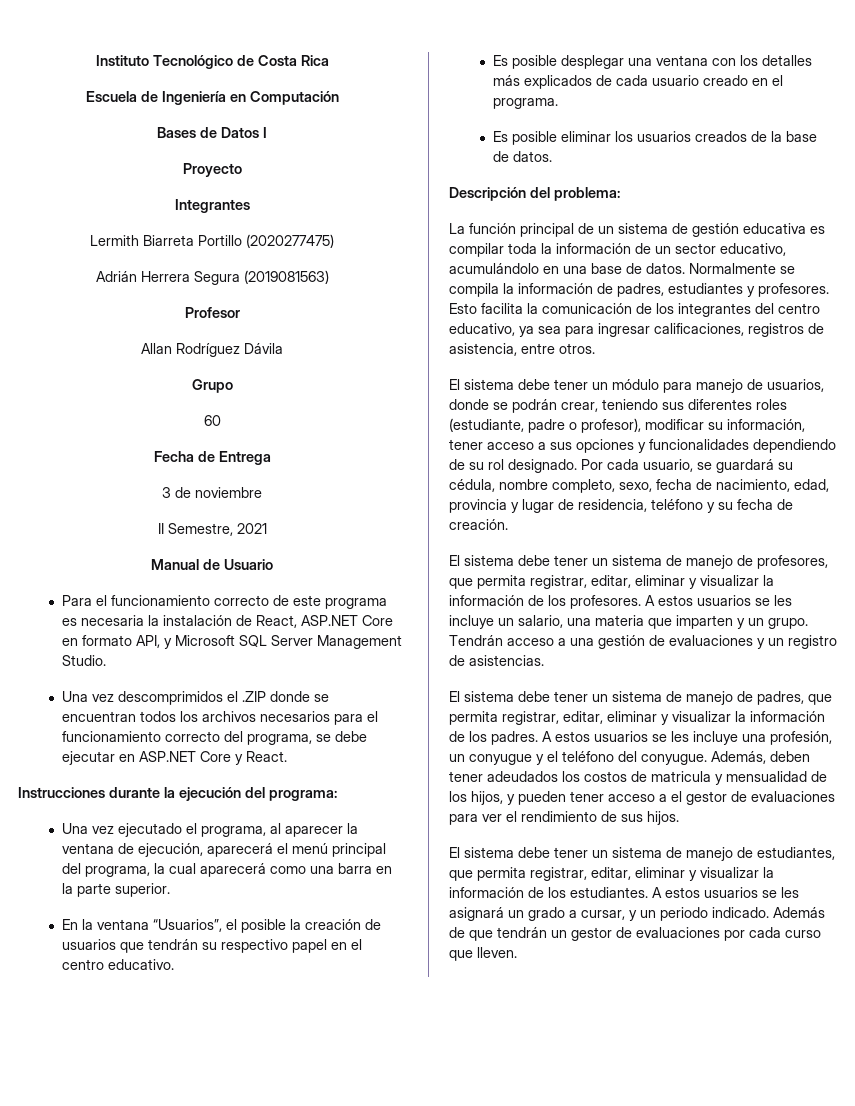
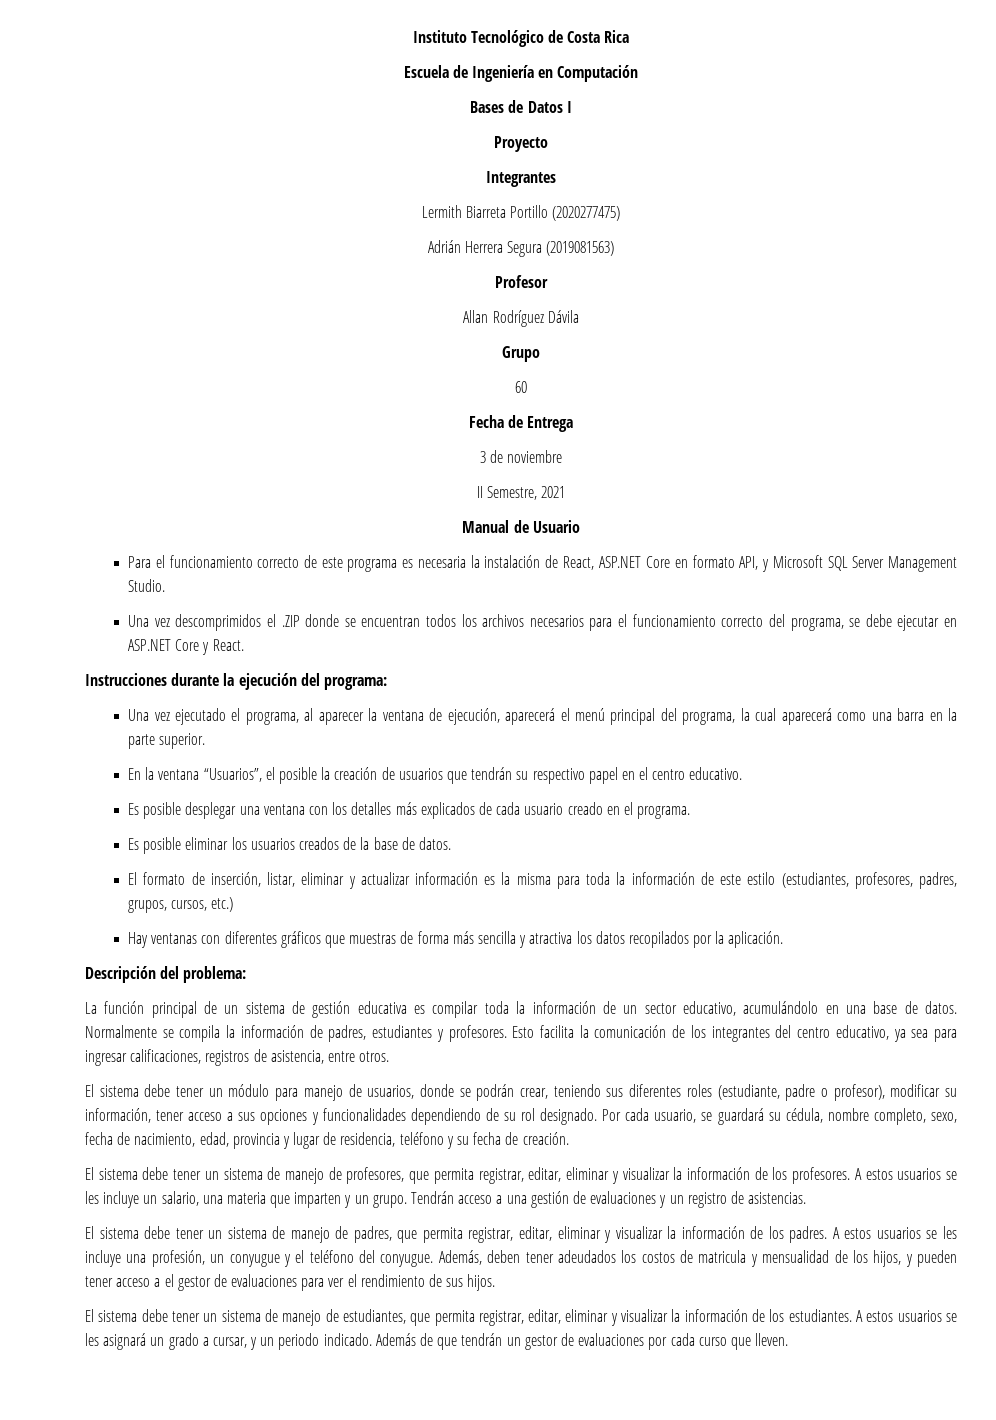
+ El formato de inserción, listar, eliminar y actualizar información es la misma para toda la información de este estilo (estudiantes, profesores, padres, grupos, cursos, etc.)
+ Hay ventanas con diferentes gráficos que muestras de forma más sencilla y atractiva los datos recopilados por la aplicación.

